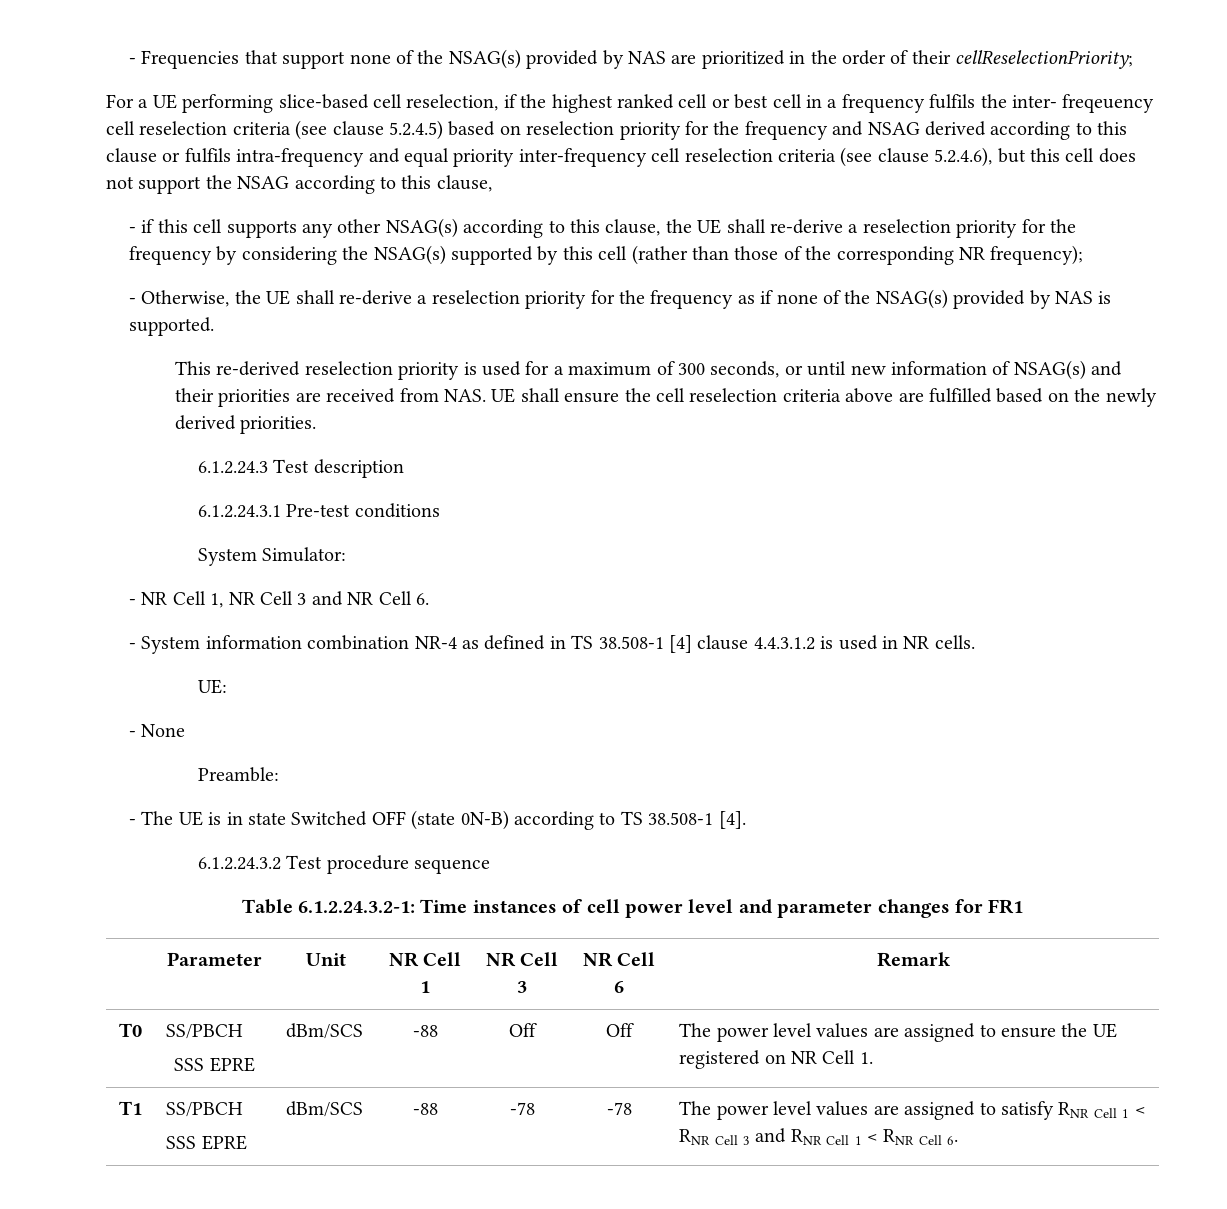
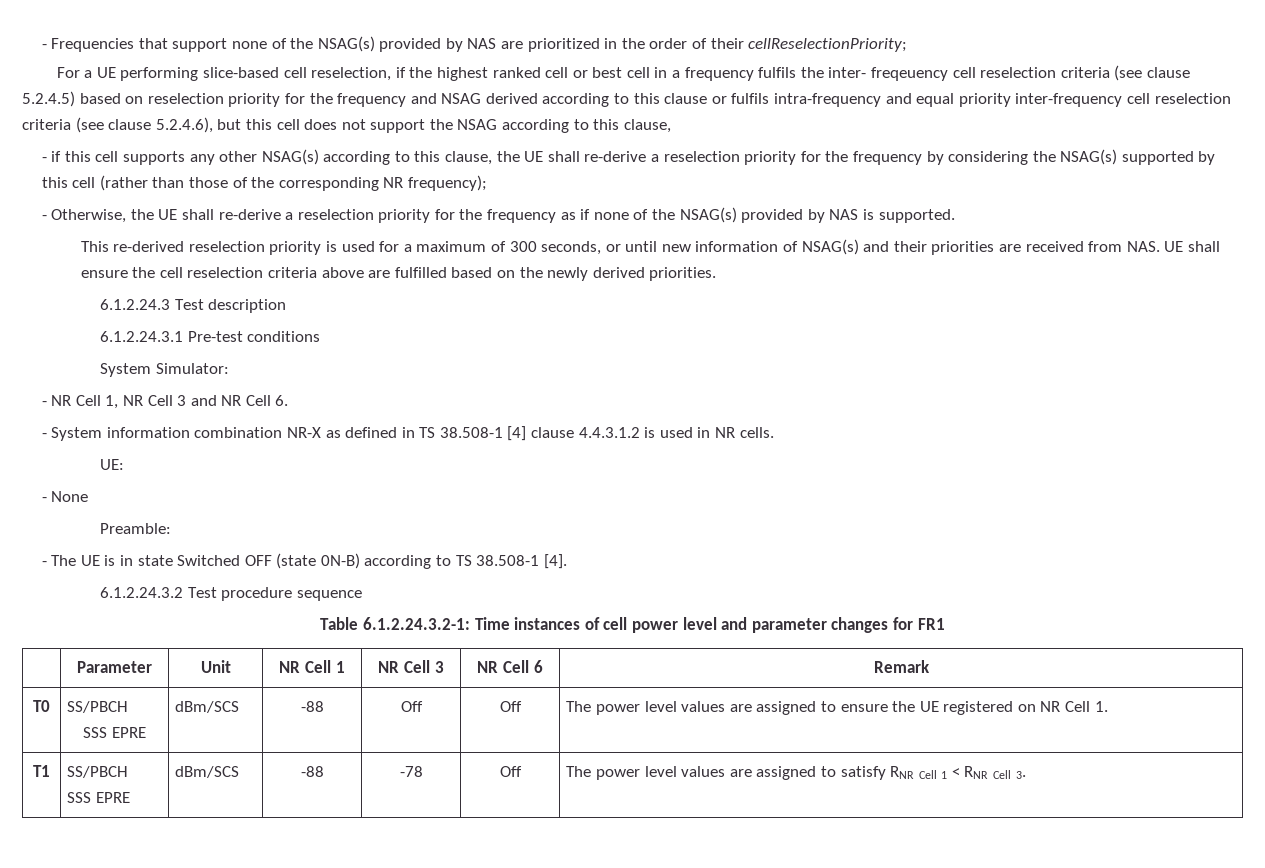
- - System information combination NR-4 as defined in TS 38.508-1 [4] clause 4.4.3.1.2 is used in NR cells.
+ - System information combination NR-X as defined in TS 38.508-1 [4] clause 4.4.3.1.2 is used in NR cells.
  T1 | SS/PBCH
- SSS EPRE | dBm/SCS | -88 | -78 | -78 | The power level values are assigned to satisfy RNR Cell 1 < RNR Cell 3 and RNR Cell 1 < RNR Cell 6.
+ SSS EPRE | dBm/SCS | -88 | -78 | Off | The power level values are assigned to satisfy RNR Cell 1 < RNR Cell 3.

